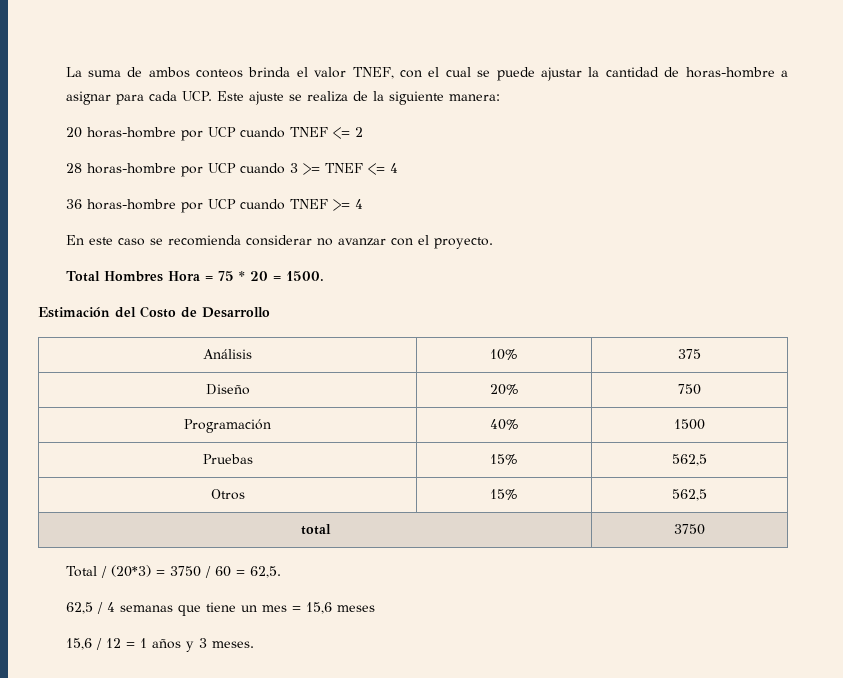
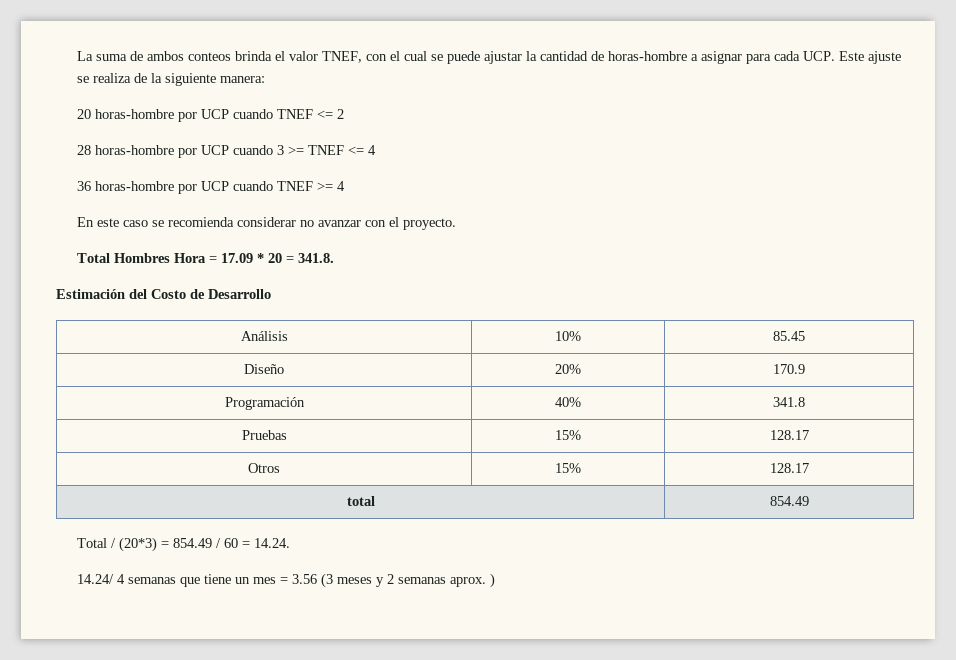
- Total Hombres Hora = 75 * 20 = 1500.
+ Total Hombres Hora = 17.09 * 20 = 341.8.
- Análisis | 10% | 375
+ Análisis | 10% | 85.45
- Diseño | 20% | 750
+ Diseño | 20% | 170.9
- Programación | 40% | 1500
+ Programación | 40% | 341.8
- Pruebas | 15% | 562,5
+ Pruebas | 15% | 128.17
- Otros | 15% | 562,5
+ Otros | 15% | 128.17
- total | 3750
+ total | 854.49
- Total / (20*3) = 3750 / 60 = 62,5.
- 62,5 / 4 semanas que tiene un mes = 15,6 meses
- 15,6 / 12 = 1 años y 3 meses.
+ Total / (20*3) = 854.49 / 60 = 14.24.
+ 14.24/ 4 semanas que tiene un mes = 3.56 (3 meses y 2 semanas aprox. )

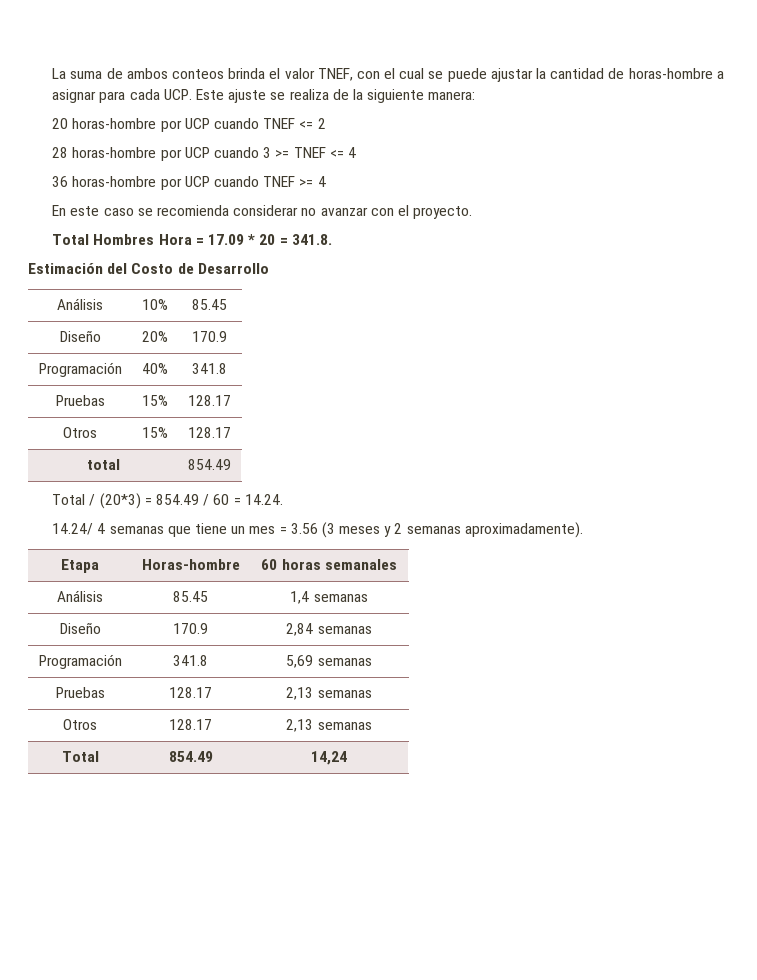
- 14.24/ 4 semanas que tiene un mes = 3.56 (3 meses y 2 semanas aprox. )
+ 14.24/ 4 semanas que tiene un mes = 3.56 (3 meses y 2 semanas aproximadamente).
+ Etapa | Horas-hombre | 60 horas semanales
+ Análisis | 85.45 | 1,4 semanas
+ Diseño | 170.9 | 2,84 semanas
+ Programación | 341.8 | 5,69 semanas
+ Pruebas | 128.17 | 2,13 semanas
+ Otros | 128.17 | 2,13 semanas
+ Total | 854.49 | 14,24

